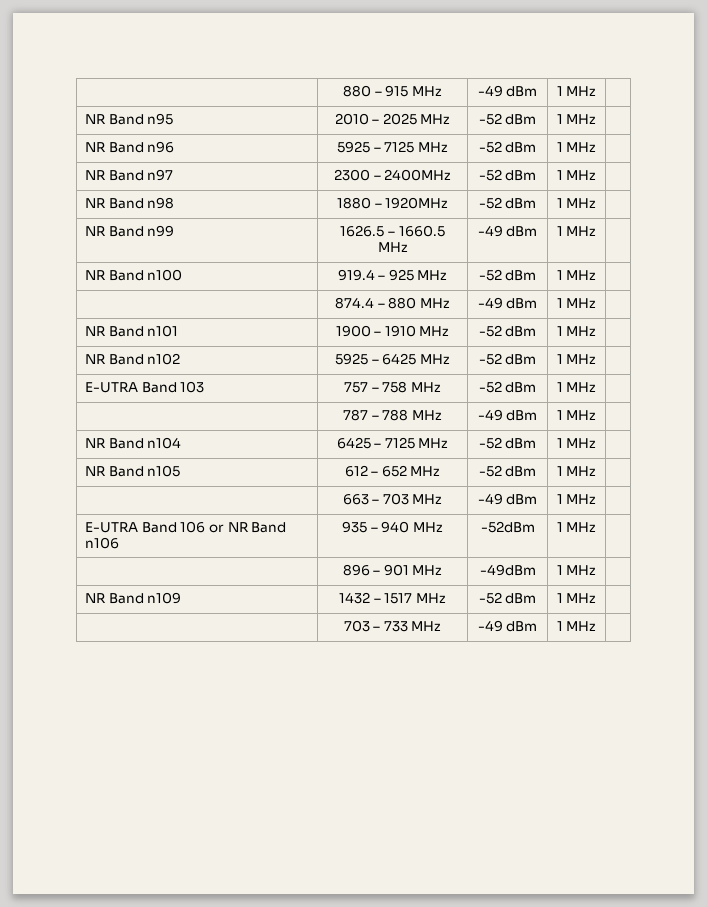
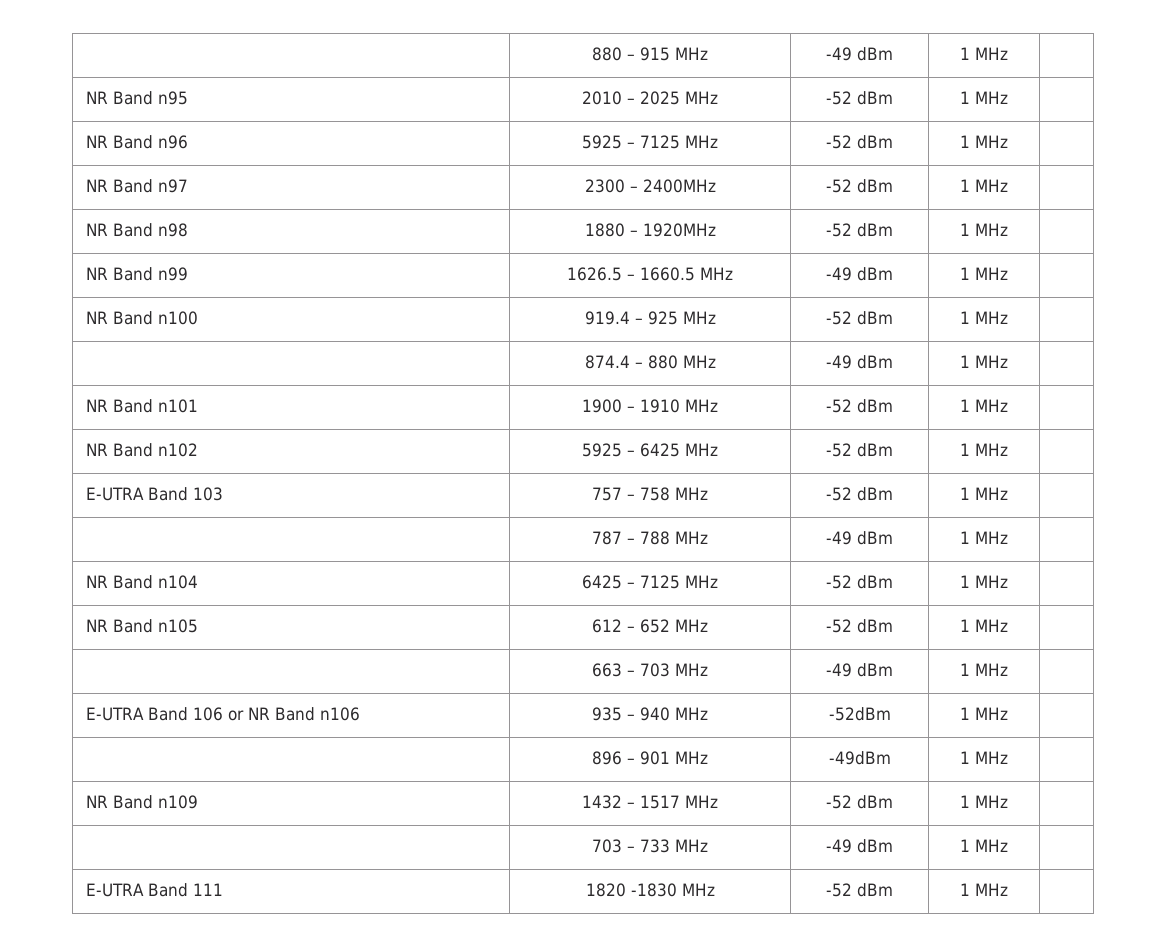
+ E-UTRA Band 111 | 1820 -1830 MHz | -52 dBm | 1 MHz |

